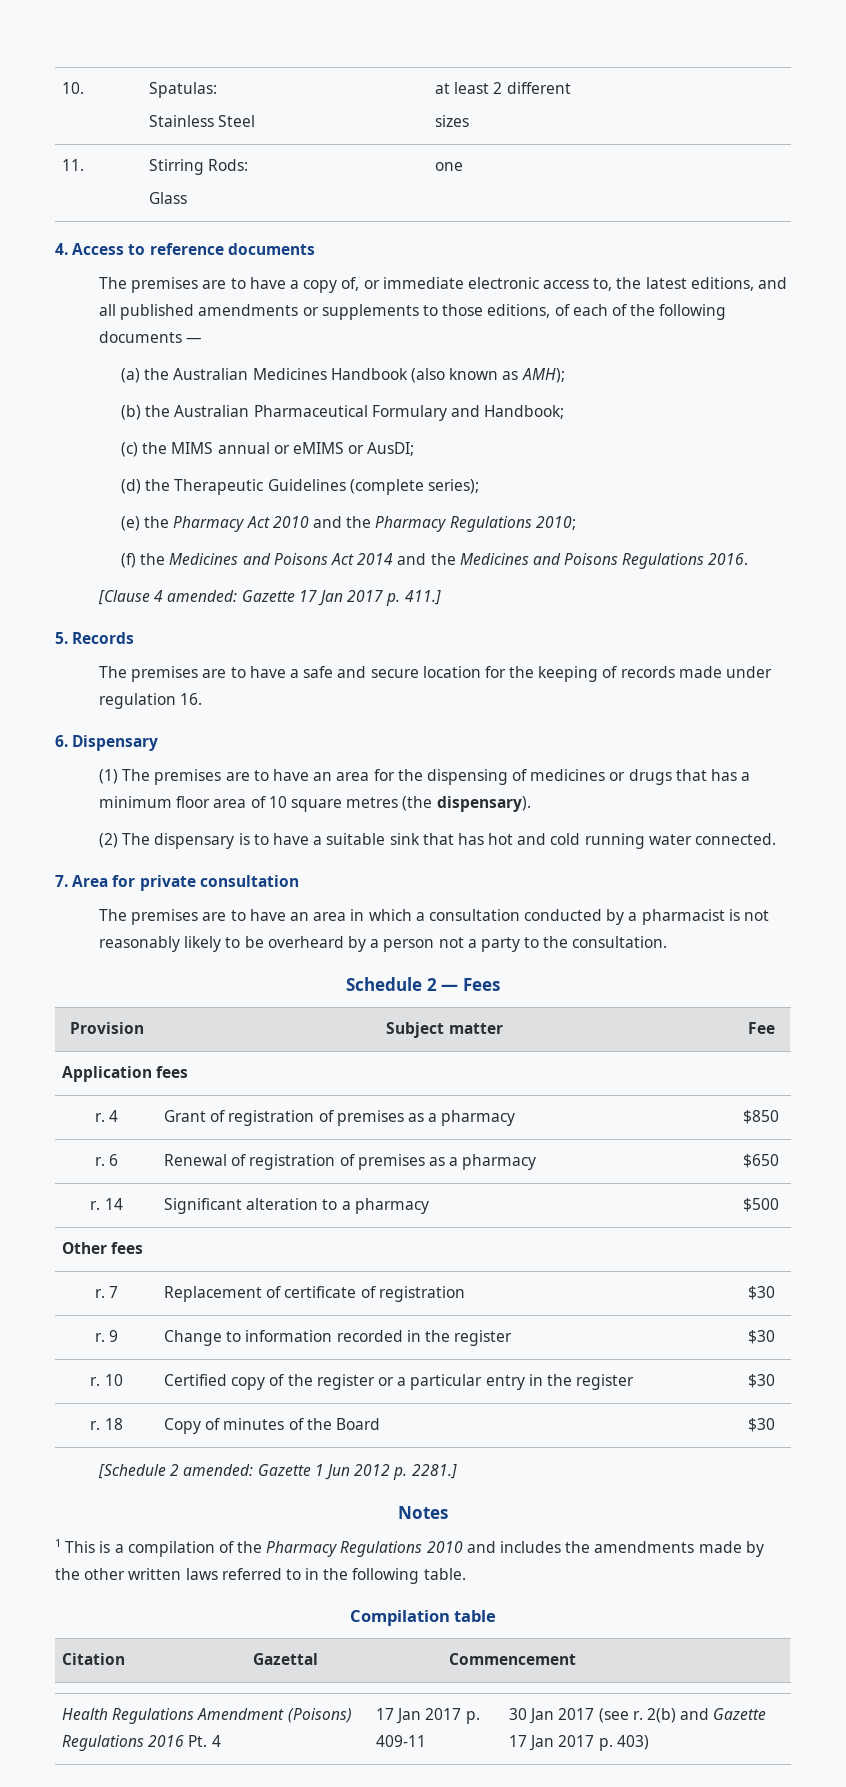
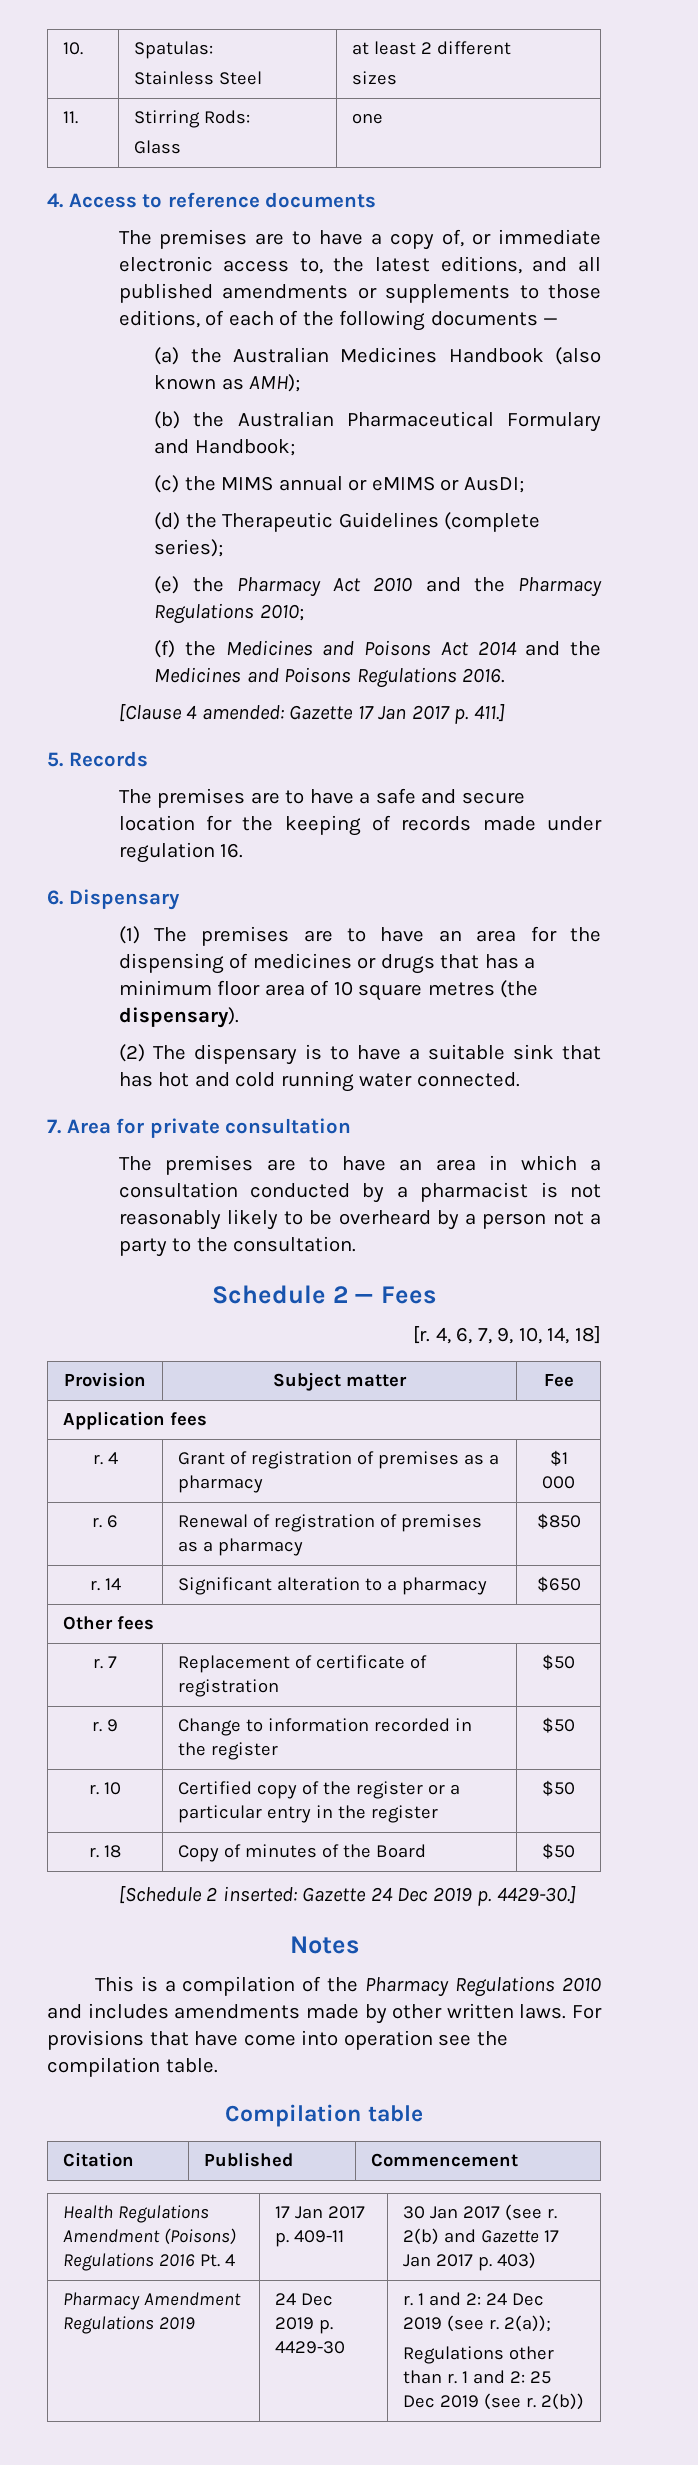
+ [r. 4, 6, 7, 9, 10, 14, 18]
- r. 4 | Grant of registration of premises as a pharmacy | $850
+ r. 4 | Grant of registration of premises as a pharmacy | $1 000
- r. 6 | Renewal of registration of premises as a pharmacy | $650
+ r. 6 | Renewal of registration of premises as a pharmacy | $850
- r. 14 | Significant alteration to a pharmacy | $500
+ r. 14 | Significant alteration to a pharmacy | $650
- r. 7 | Replacement of certificate of registration | $30
+ r. 7 | Replacement of certificate of registration | $50
- r. 9 | Change to information recorded in the register | $30
+ r. 9 | Change to information recorded in the register | $50
- r. 10 | Certified copy of the register or a particular entry in the register | $30
+ r. 10 | Certified copy of the register or a particular entry in the register | $50
- r. 18 | Copy of minutes of the Board | $30
+ r. 18 | Copy of minutes of the Board | $50
- [Schedule 2 amended: Gazette 1 Jun 2012 p. 2281.]
+ [Schedule 2 inserted: Gazette 24 Dec 2019 p. 4429-30.]
- 1 This is a compilation of the Pharmacy Regulations 2010 and includes the amendments made by the other written laws referred to in the following table.
+ This is a compilation of the Pharmacy Regulations 2010 and includes amendments made by other written laws. For provisions that have come into operation see the compilation table.
- Citation | Gazettal | Commencement
+ Citation | Published | Commencement
+ Pharmacy Amendment Regulations 2019 | 24 Dec 2019 p. 4429-30 | r. 1 and 2: 24 Dec 2019 (see r. 2(a));
+ Regulations other than r. 1 and 2: 25 Dec 2019 (see r. 2(b))

